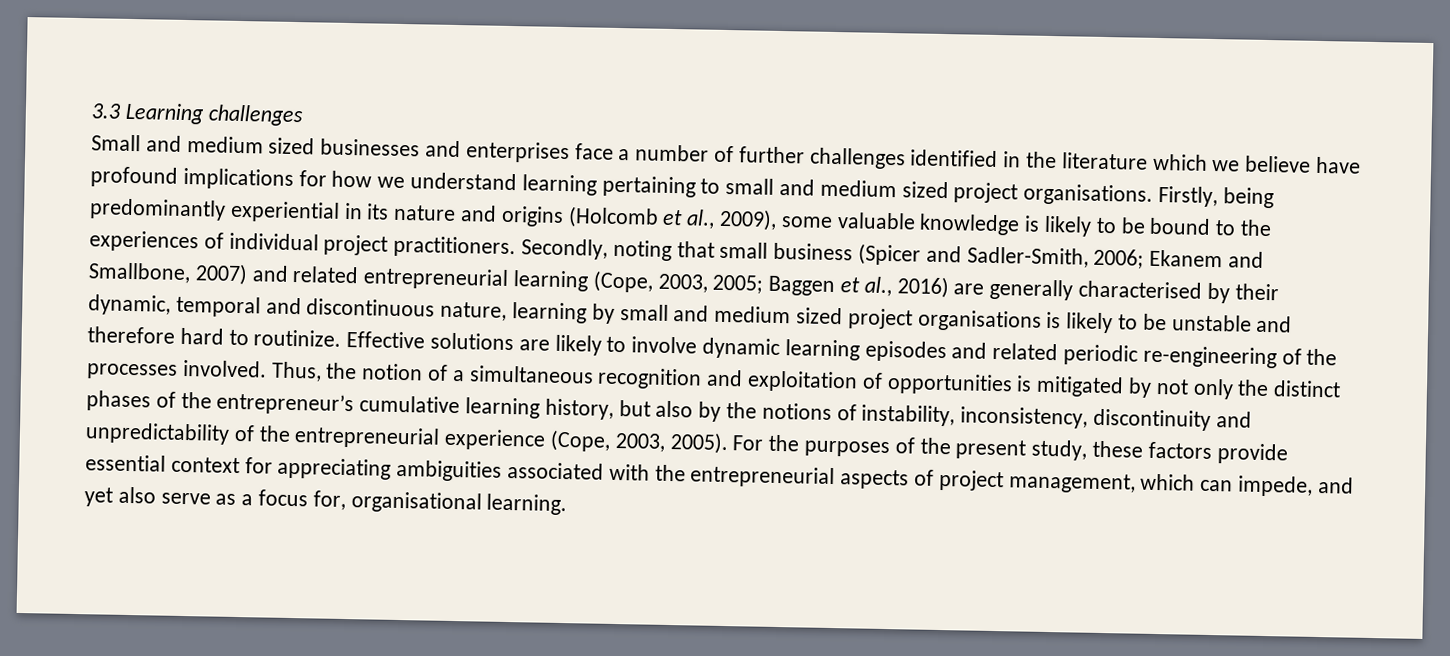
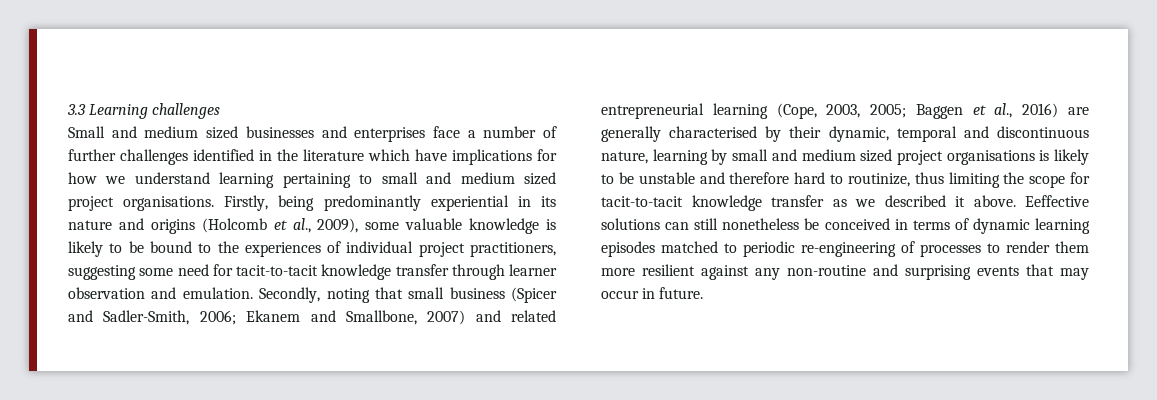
- Small and medium sized businesses and enterprises face a number of further challenges identified in the literature which we believe have profound implications for how we understand learning pertaining to small and medium sized project organisations.
+ Small and medium sized businesses and enterprises face a number of further challenges identified in the literature which have implications for how we understand learning pertaining to small and medium sized project organisations.
- Firstly, being predominantly experiential in its nature and origins (Holcomb et al., 2009), some valuable knowledge is likely to be bound to the experiences of individual project practitioners.
+ Firstly, being predominantly experiential in its nature and origins (Holcomb et al., 2009), some valuable knowledge is likely to be bound to the experiences of individual project practitioners, suggesting some need for tacit-to-tacit knowledge transfer through learner observation and emulation.
- Secondly, noting that small business (Spicer and Sadler-Smith, 2006; Ekanem and Smallbone, 2007) and related entrepreneurial learning (Cope, 2003, 2005; Baggen et al., 2016) are generally characterised by their dynamic, temporal and discontinuous nature, learning by small and medium sized project organisations is likely to be unstable and therefore hard to routinize. Effective solutions are likely to involve dynamic learning episodes and related periodic re-engineering of the processes involved. Thus, the notion of a simultaneous recognition and exploitation of opportunities is mitigated by not only the distinct phases of the entrepreneur’s cumulative learning history, but also by the notions of instability, inconsistency, discontinuity and unpredictability of the entrepreneurial experience (Cope, 2003, 2005). For the purposes of the present study, these factors provide essential context for appreciating ambiguities associated with the entrepreneurial aspects of project management, which can impede, and yet also serve as a focus for, organisational learning.
+ Secondly, noting that small business (Spicer and Sadler-Smith, 2006; Ekanem and Smallbone, 2007) and related entrepreneurial learning (Cope, 2003, 2005; Baggen et al., 2016) are generally characterised by their dynamic, temporal and discontinuous nature, learning by small and medium sized project organisations is likely to be unstable and therefore hard to routinize, thus limiting the scope for tacit-to-tacit knowledge transfer as we described it above. Eeffective solutions can still nonetheless be conceived in terms of dynamic learning episodes matched to periodic re-engineering of processes to render them more resilient against any non-routine and surprising events that may occur in future.

